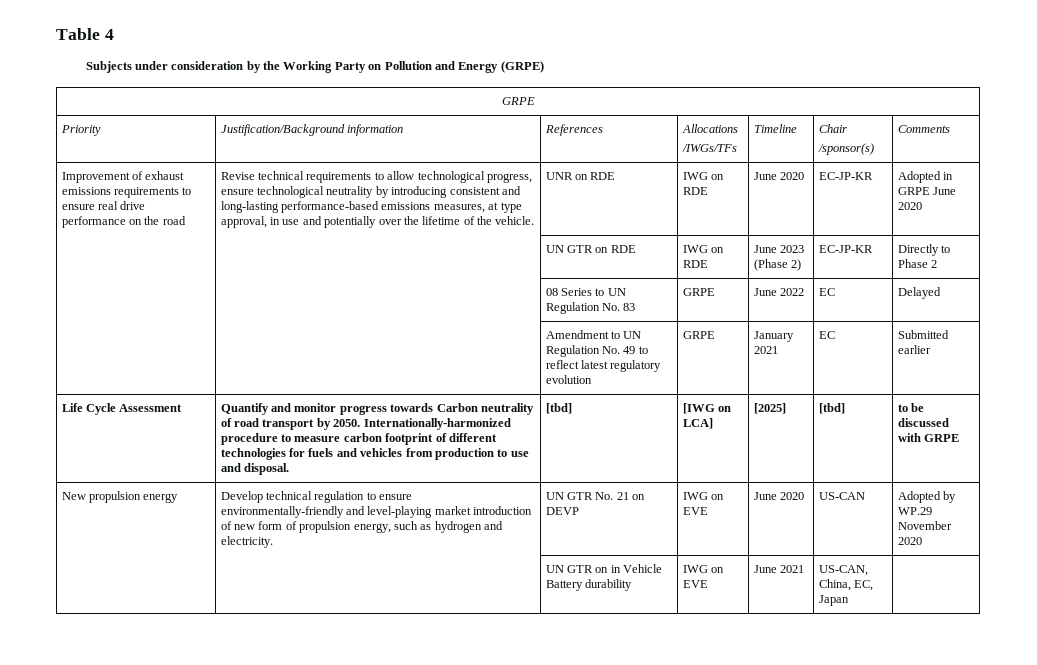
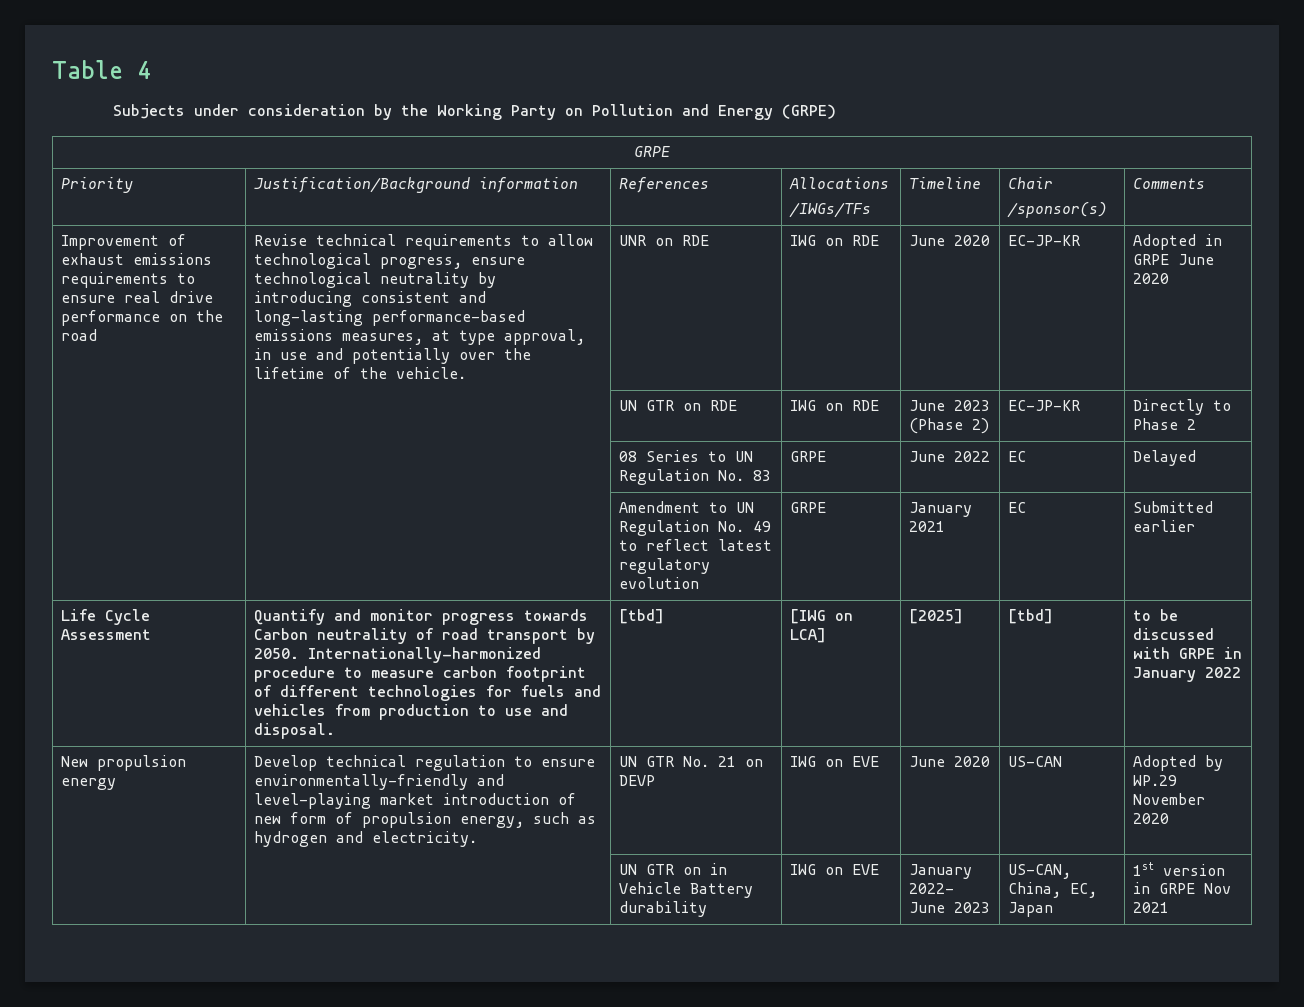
- to be discussed with GRPE
+ to be discussed with GRPE in January 2022
- | | UN GTR on in Vehicle Battery durability | IWG on EVE | June 2021 | US-CAN, China, EC, Japan |
+ | | UN GTR on in Vehicle Battery durability | IWG on EVE | January 2022- June 2023 | US-CAN, China, EC, Japan | 1st version in GRPE Nov 2021

